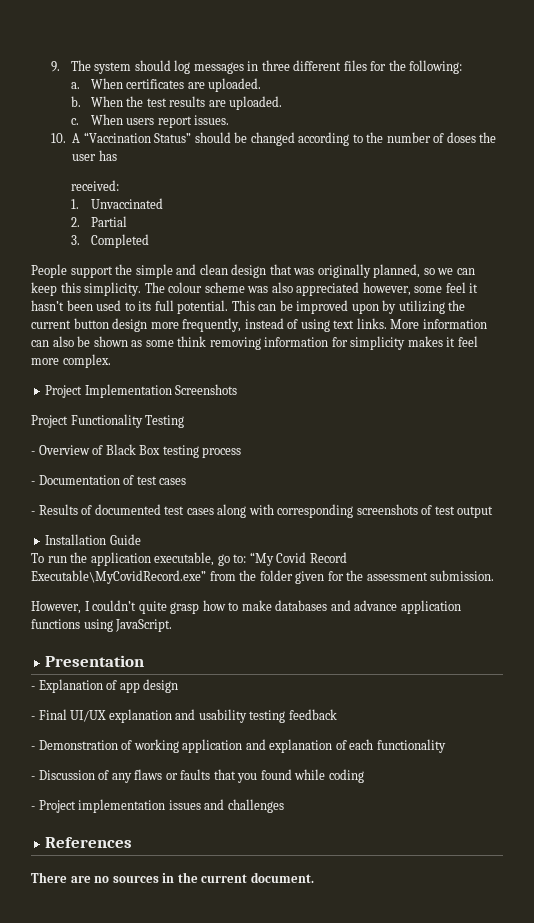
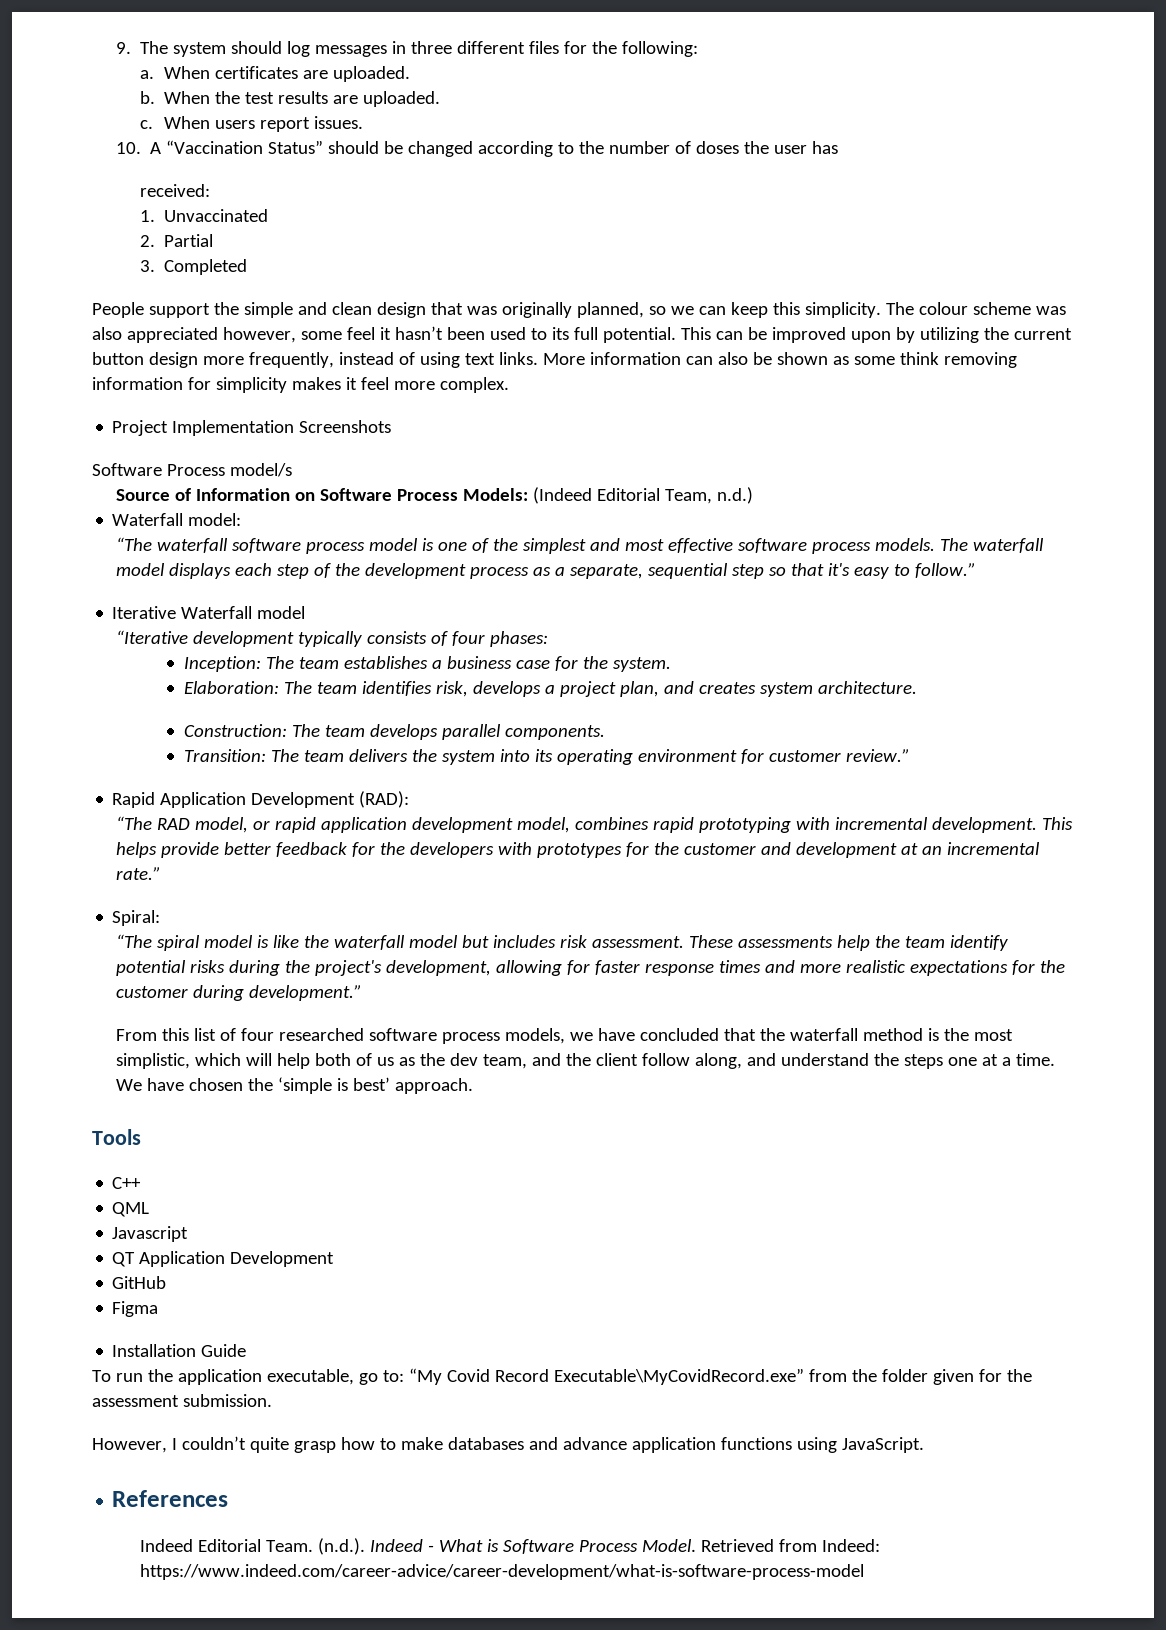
- Project Functionality Testing
- - Overview of Black Box testing process
- - Documentation of test cases
- - Results of documented test cases along with corresponding screenshots of test output
+ Software Process model/s
+ Source of Information on Software Process Models: (Indeed Editorial Team, n.d.)
+ Waterfall model:
+ “The waterfall software process model is one of the simplest and most effective software process models. The waterfall model displays each step of the development process as a separate, sequential step so that it's easy to follow.”
+ Iterative Waterfall model
+ “Iterative development typically consists of four phases:
+ Inception: The team establishes a business case for the system.
+ Elaboration: The team identifies risk, develops a project plan, and creates system architecture.
+ Construction: The team develops parallel components.
+ Transition: The team delivers the system into its operating environment for customer review.”
+ Rapid Application Development (RAD):
+ “The RAD model, or rapid application development model, combines rapid prototyping with incremental development. This helps provide better feedback for the developers with prototypes for the customer and development at an incremental rate.”
+ Spiral:
+ “The spiral model is like the waterfall model but includes risk assessment. These assessments help the team identify potential risks during the project's development, allowing for faster response times and more realistic expectations for the customer during development.”
+ From this list of four researched software process models, we have concluded that the waterfall method is the most simplistic, which will help both of us as the dev team, and the client follow along, and understand the steps one at a time. We have chosen the ‘simple is best’ approach.
+ Tools
+ C++
+ QML
+ Javascript
+ QT Application Development
+ GitHub
+ Figma
- Presentation
- - Explanation of app design
- - Final UI/UX explanation and usability testing feedback
- - Demonstration of working application and explanation of each functionality
- - Discussion of any flaws or faults that you found while coding
- - Project implementation issues and challenges
  References
- There are no sources in the current document.
+ Indeed Editorial Team. (n.d.). Indeed - What is Software Process Model. Retrieved from Indeed: https://www.indeed.com/career-advice/career-development/what-is-software-process-model

